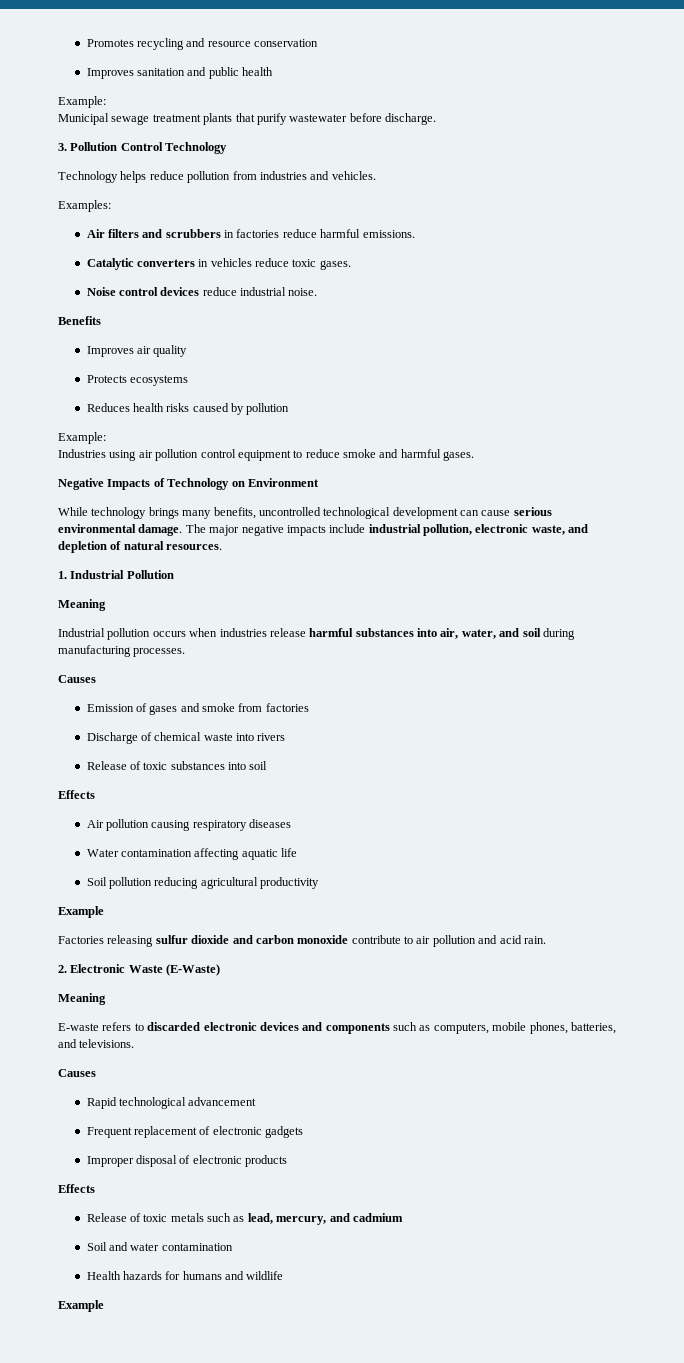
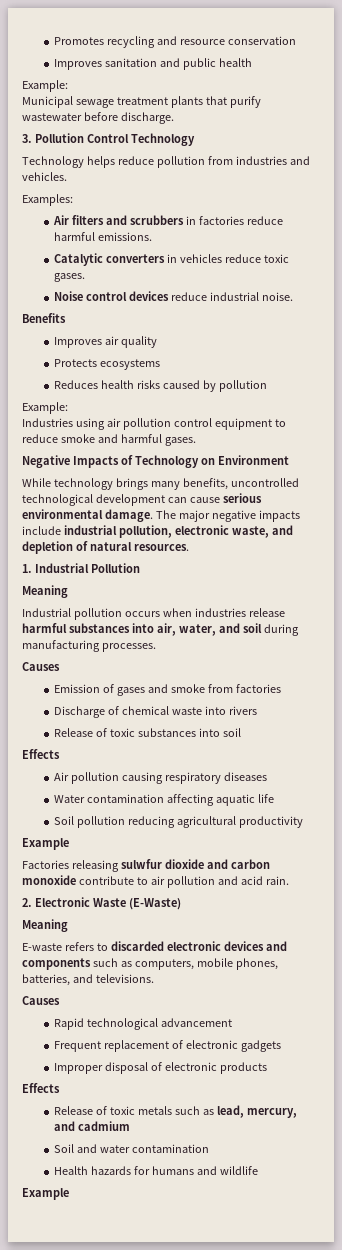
- Factories releasing sulfur dioxide and carbon monoxide contribute to air pollution and acid rain.
+ Factories releasing sulwfur dioxide and carbon monoxide contribute to air pollution and acid rain.

